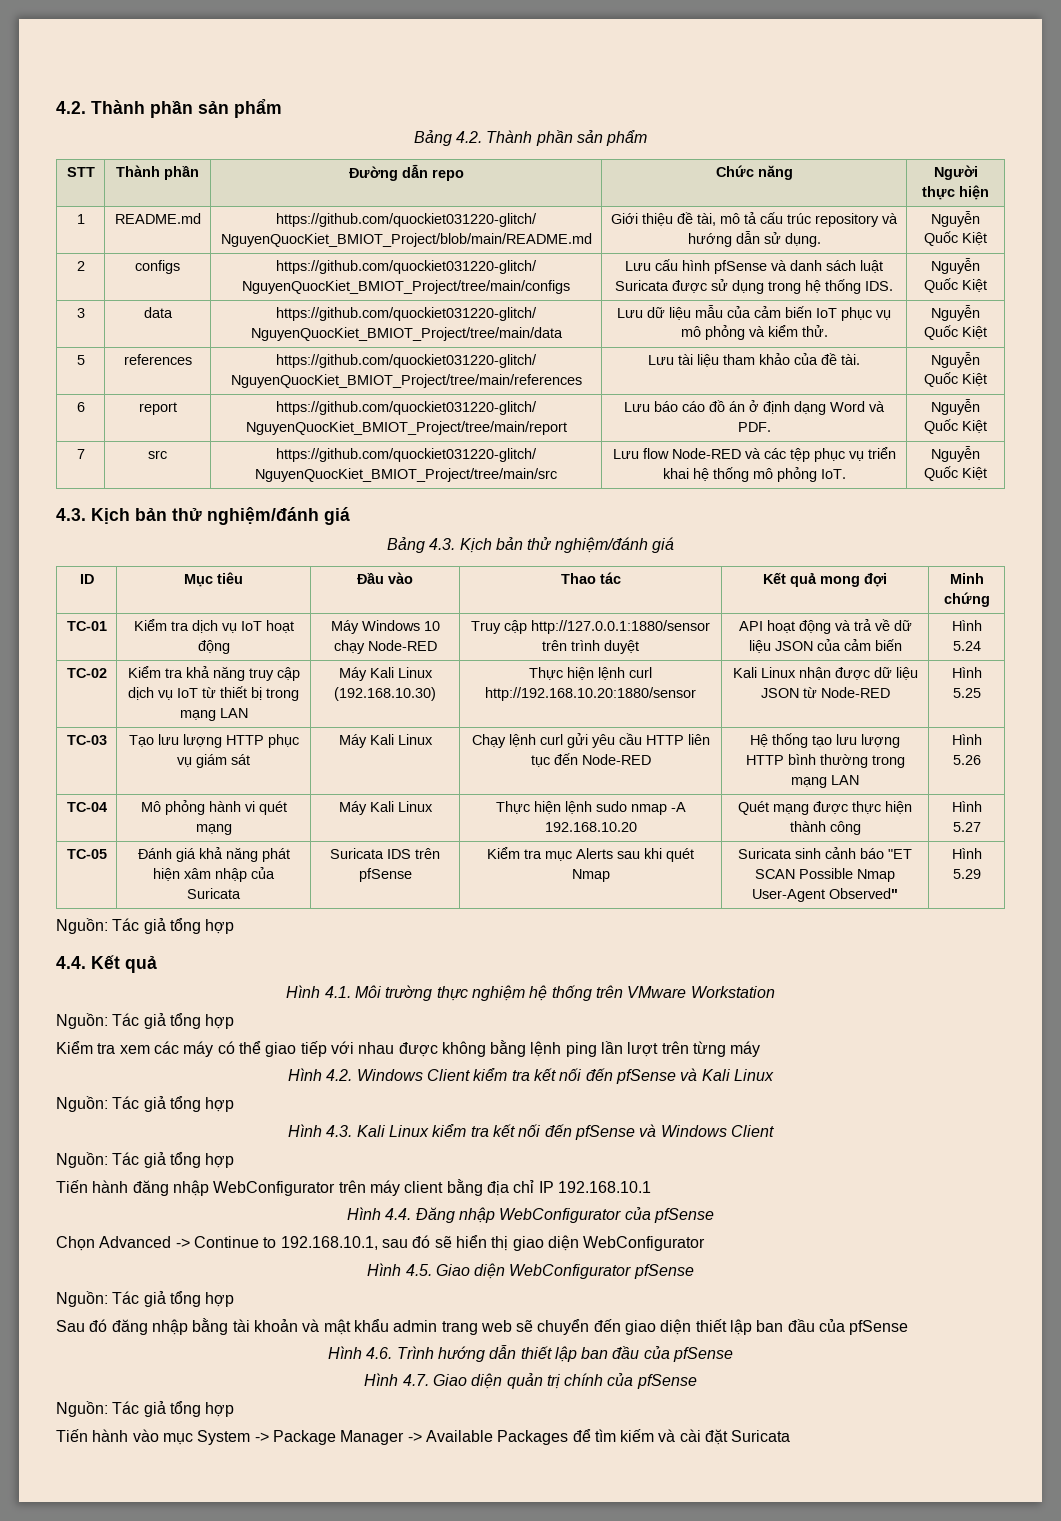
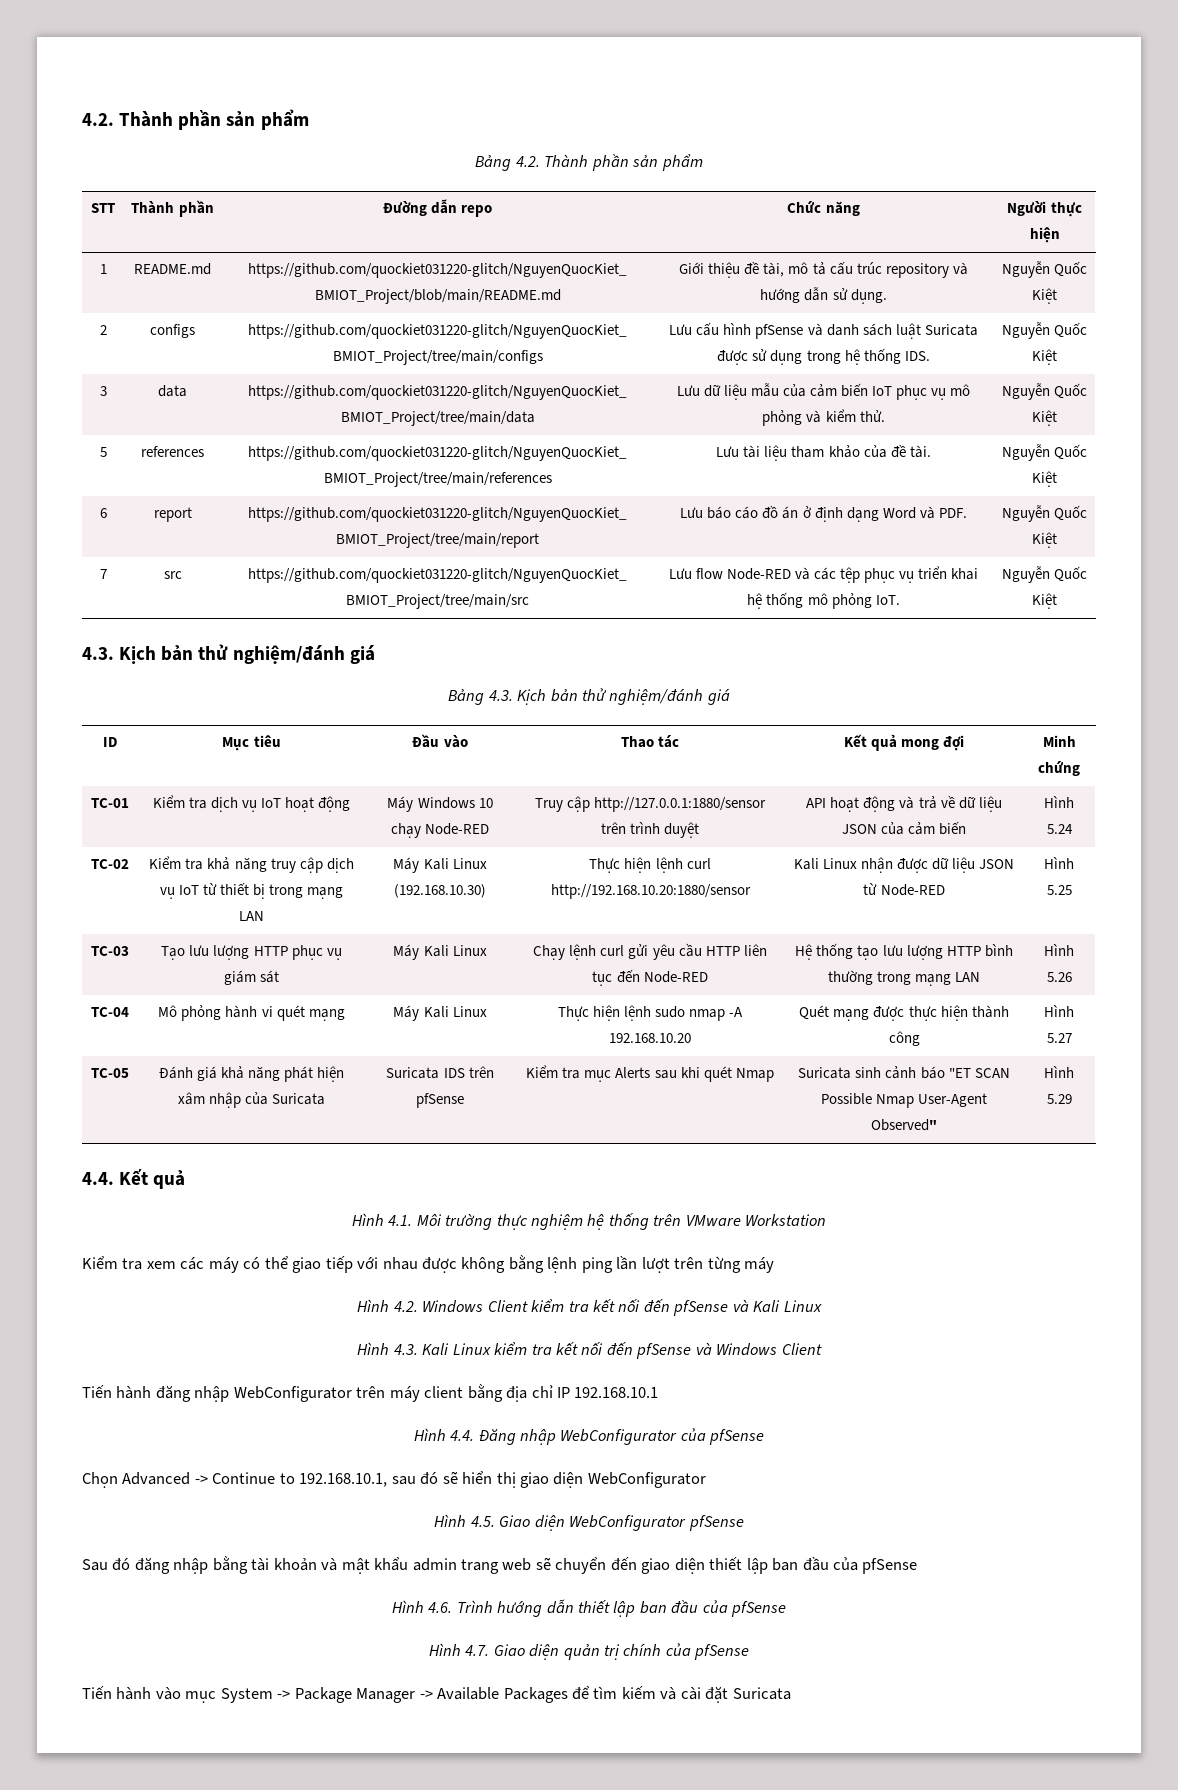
  TC-05 | Đánh giá khả năng phát hiện xâm nhập của Suricata | Suricata IDS trên pfSense | Kiểm tra mục Alerts sau khi quét Nmap | Suricata sinh cảnh báo "ET SCAN Possible Nmap User-Agent Observed" | Hình 5.29
- Nguồn: Tác giả tổng hợp
  Hình 4.1. Môi trường thực nghiệm hệ thống trên VMware Workstation
- Nguồn: Tác giả tổng hợp
  Hình 4.2. Windows Client kiểm tra kết nối đến pfSense và Kali Linux
- Nguồn: Tác giả tổng hợp
  Hình 4.3. Kali Linux kiểm tra kết nối đến pfSense và Windows Client
- Nguồn: Tác giả tổng hợp
  Hình 4.5. Giao diện WebConfigurator pfSense
- Nguồn: Tác giả tổng hợp
  Hình 4.7. Giao diện quản trị chính của pfSense
- Nguồn: Tác giả tổng hợp

